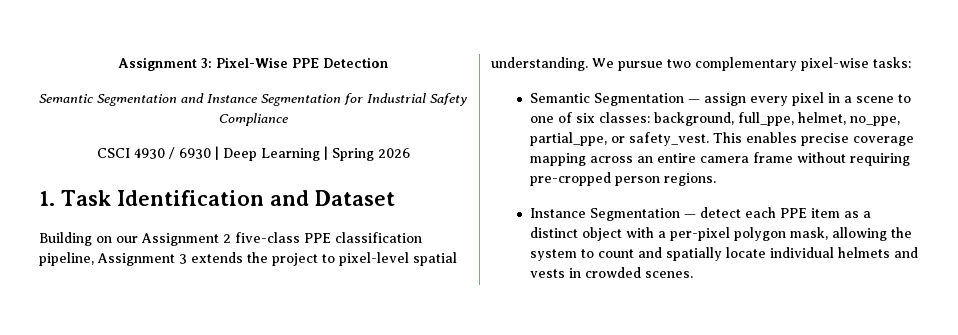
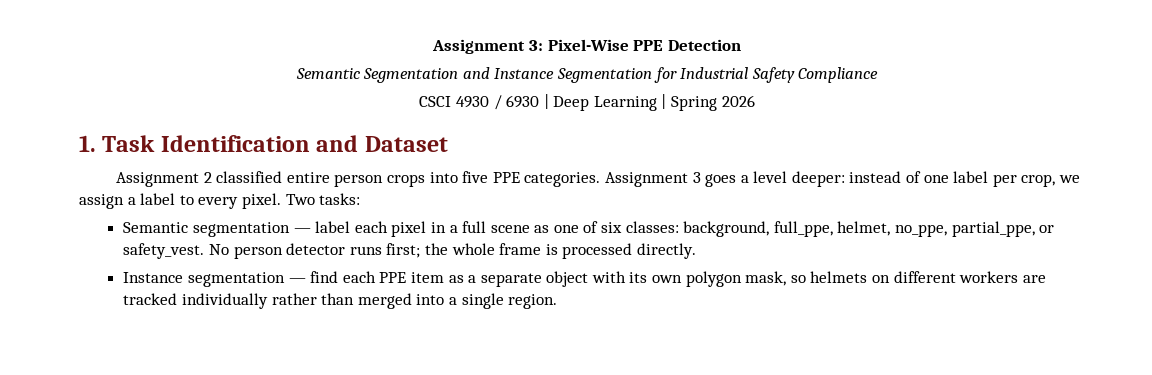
- Building on our Assignment 2 five-class PPE classification pipeline, Assignment 3 extends the project to pixel-level spatial understanding. We pursue two complementary pixel-wise tasks:
- Semantic Segmentation — assign every pixel in a scene to one of six classes: background, full_ppe, helmet, no_ppe, partial_ppe, or safety_vest.
+ Assignment 2 classified entire person crops into five PPE categories. Assignment 3 goes a level deeper: instead of one label per crop, we assign a label to every pixel. Two tasks:
+ Semantic segmentation — label each pixel in a full scene as one of six classes: background, full_ppe, helmet, no_ppe, partial_ppe, or safety_vest.
- This enables precise coverage mapping across an entire camera frame without requiring pre-cropped person regions.
- Instance Segmentation — detect each PPE item as a distinct object with a per-pixel polygon mask, allowing the system to count and spatially locate individual helmets and vests in crowded scenes.
+ No person detector runs first; the whole frame is processed directly.
+ Instance segmentation — find each PPE item as a separate object with its own polygon mask, so helmets on different workers are tracked individually rather than merged into a single region.

